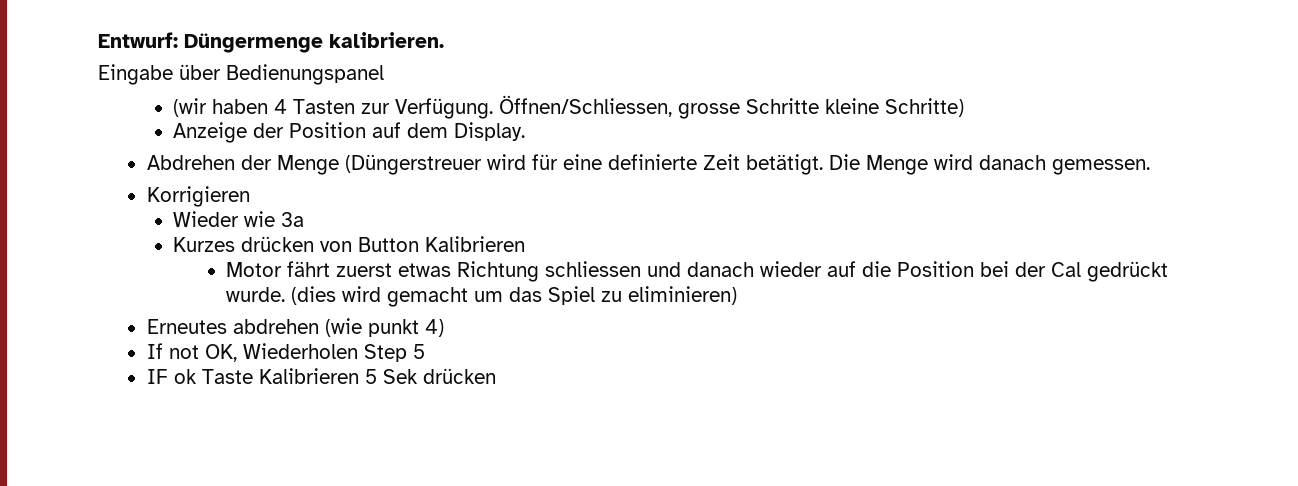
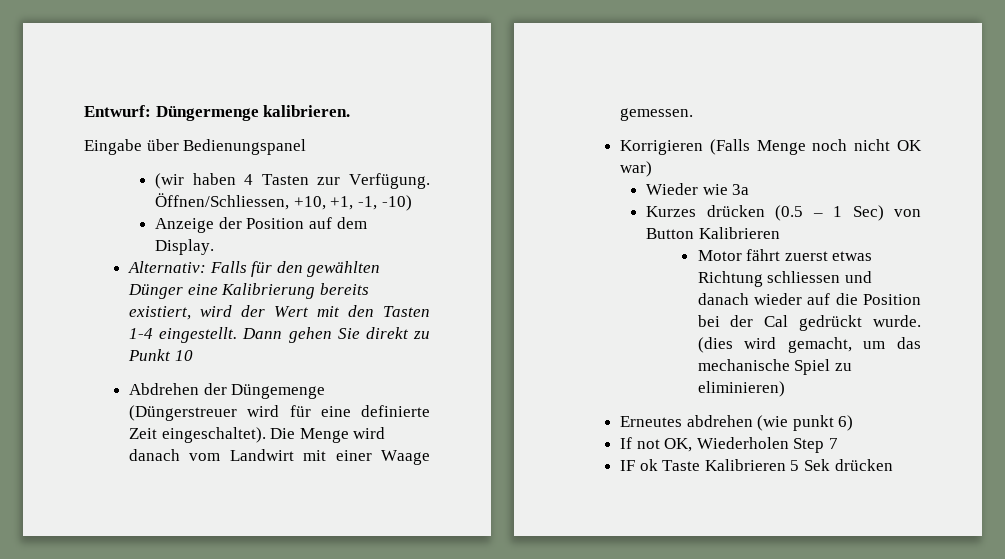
- Öffnen/Schliessen, grosse Schritte kleine Schritte)
+ Öffnen/Schliessen, +10, +1, -1, -10)
+ Alternativ: Falls für den gewählten Dünger eine Kalibrierung bereits existiert, wird der Wert mit den Tasten 1-4 eingestellt. Dann gehen Sie direkt zu Punkt 10
- Abdrehen der Menge (Düngerstreuer wird für eine definierte Zeit betätigt.
+ Abdrehen der Düngemenge (Düngerstreuer wird für eine definierte Zeit eingeschaltet).
- Die Menge wird danach gemessen.
- Korrigieren
+ Die Menge wird danach vom Landwirt mit einer Waage gemessen.
+ Korrigieren (Falls Menge noch nicht OK war)
- Kurzes drücken von Button Kalibrieren
+ Kurzes drücken (0.5 – 1 Sec) von Button Kalibrieren
- (dies wird gemacht um das Spiel zu eliminieren)
+ (dies wird gemacht, um das mechanische Spiel zu eliminieren)
- Erneutes abdrehen (wie punkt 4)
+ Erneutes abdrehen (wie punkt 6)
- If not OK, Wiederholen Step 5
+ If not OK, Wiederholen Step 7

